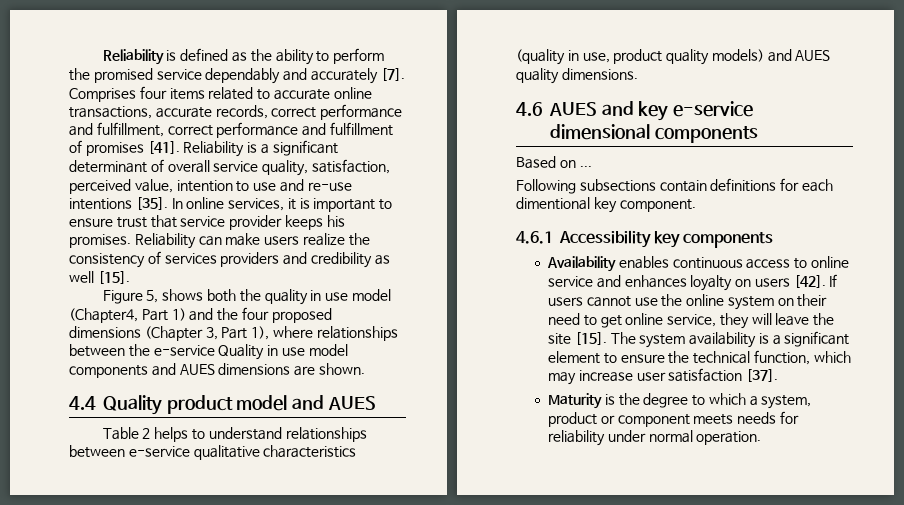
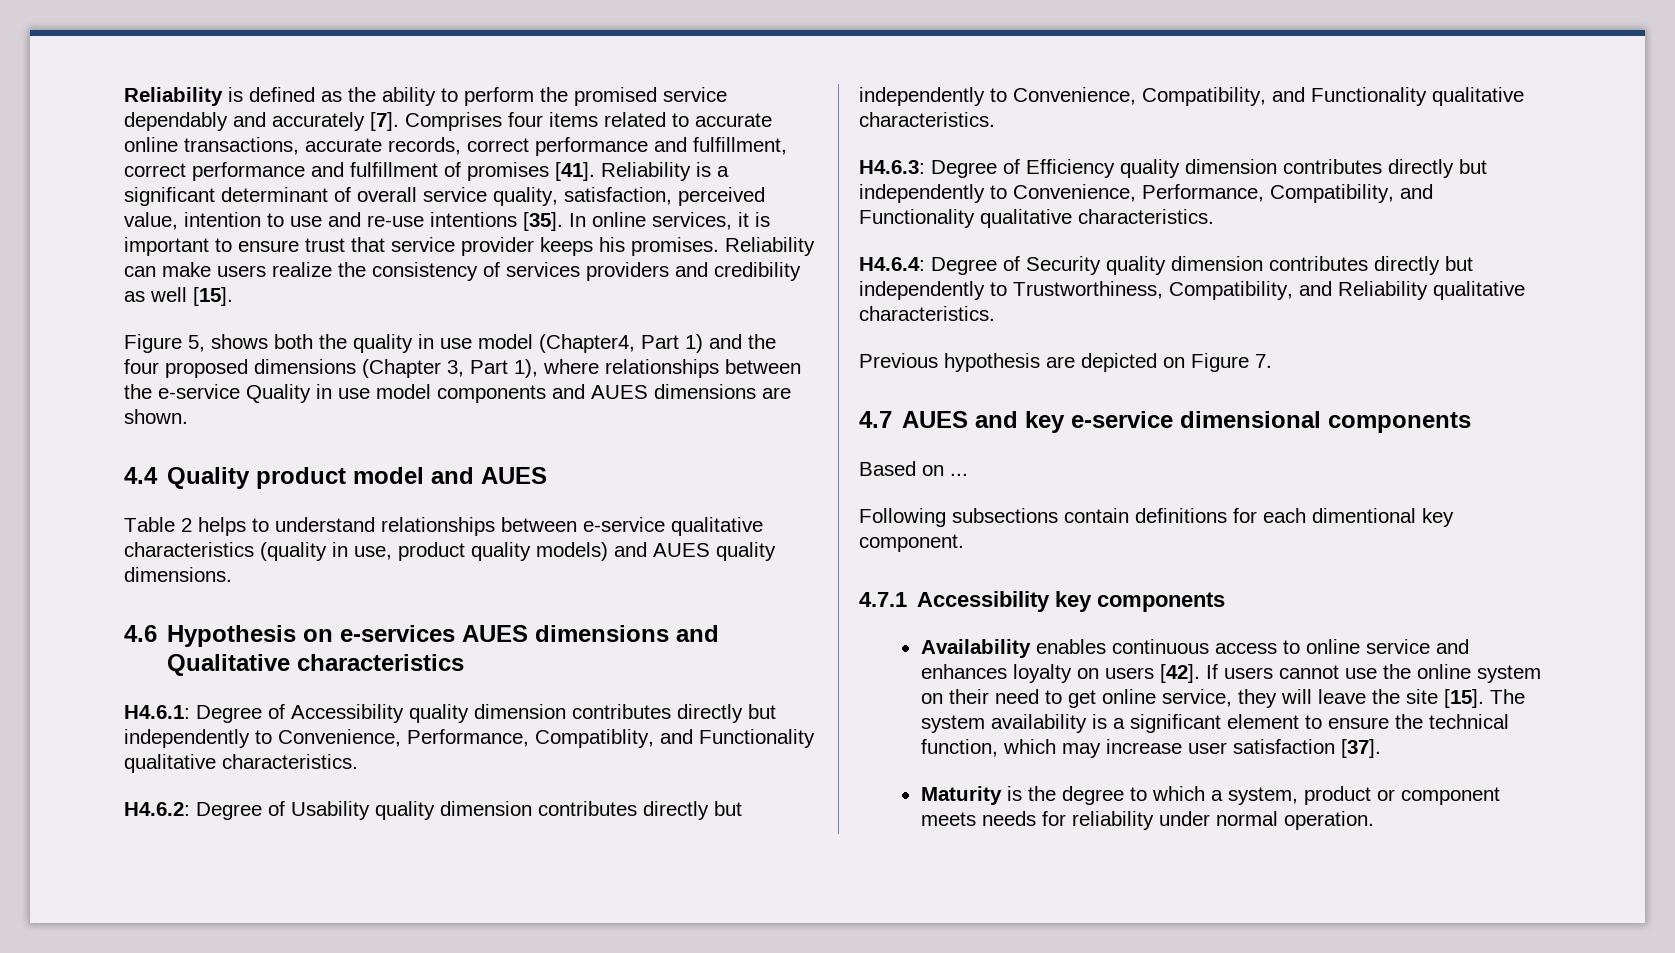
- 4.6 AUES and key e-service dimensional components
+ 4.6 Hypothesis on e-services AUES dimensions and Qualitative characteristics
+ H4.6.1: Degree of Accessibility quality dimension contributes directly but independently to Convenience, Performance, Compatiblity, and Functionality qualitative characteristics.
+ H4.6.2: Degree of Usability quality dimension contributes directly but independently to Convenience, Compatibility, and Functionality qualitative characteristics.
+ H4.6.3: Degree of Efficiency quality dimension contributes directly but independently to Convenience, Performance, Compatibility, and Functionality qualitative characteristics.
+ H4.6.4: Degree of Security quality dimension contributes directly but independently to Trustworthiness, Compatibility, and Reliability qualitative characteristics.
+ Previous hypothesis are depicted on Figure 7.
+ 4.7 AUES and key e-service dimensional components
- 4.6.1 Accessibility key components
+ 4.7.1 Accessibility key components

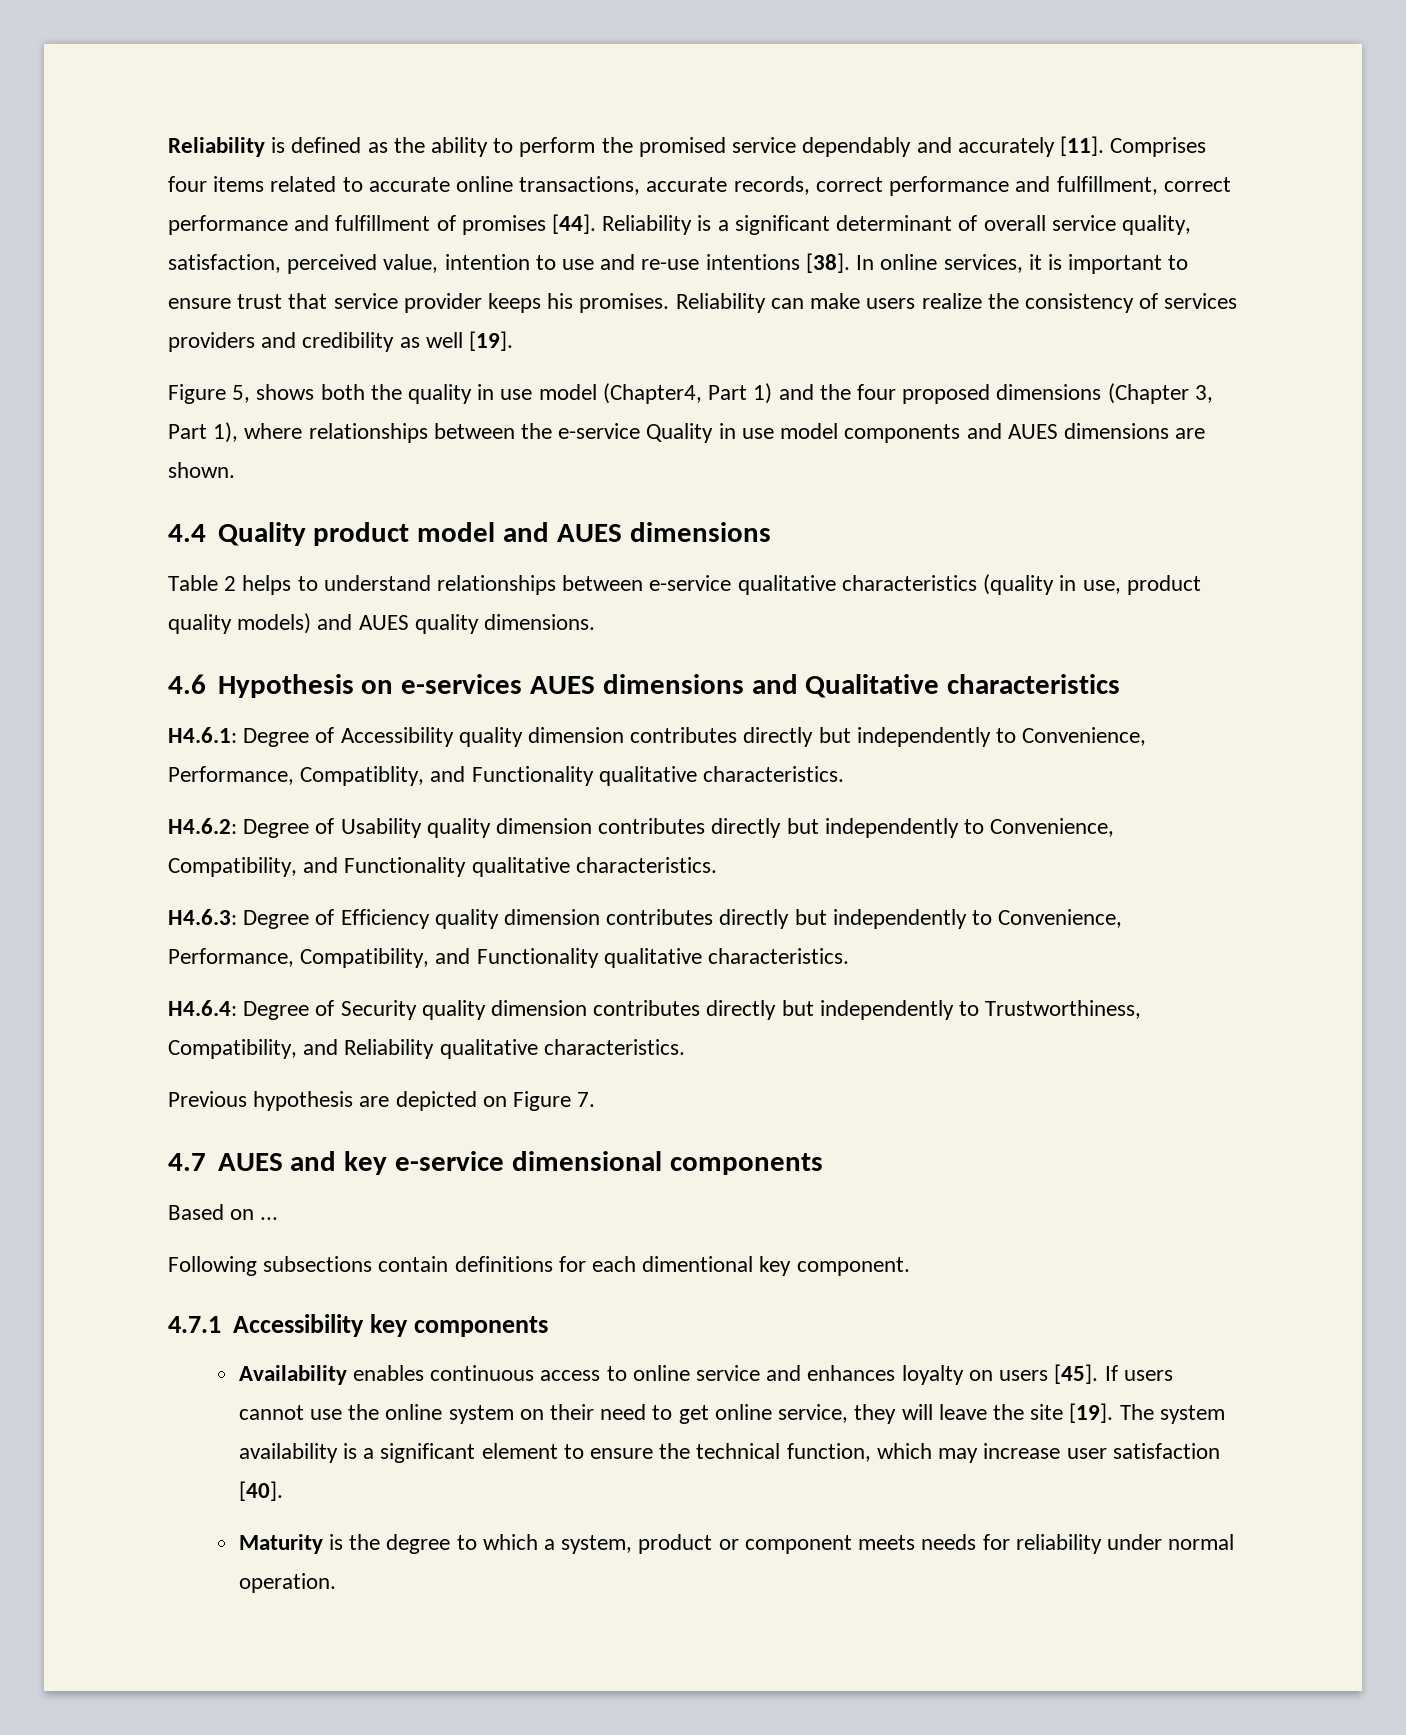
- Reliability is defined as the ability to perform the promised service dependably and accurately [7].
+ Reliability is defined as the ability to perform the promised service dependably and accurately [11].
- Comprises four items related to accurate online transactions, accurate records, correct performance and fulfillment, correct performance and fulfillment of promises [41].
+ Comprises four items related to accurate online transactions, accurate records, correct performance and fulfillment, correct performance and fulfillment of promises [44].
- Reliability is a significant determinant of overall service quality, satisfaction, perceived value, intention to use and re-use intentions [35].
+ Reliability is a significant determinant of overall service quality, satisfaction, perceived value, intention to use and re-use intentions [38].
- Reliability can make users realize the consistency of services providers and credibility as well [15].
+ Reliability can make users realize the consistency of services providers and credibility as well [19].
- 4.4 Quality product model and AUES
+ 4.4 Quality product model and AUES dimensions
- Availability enables continuous access to online service and enhances loyalty on users [42].
+ Availability enables continuous access to online service and enhances loyalty on users [45].
- If users cannot use the online system on their need to get online service, they will leave the site [15].
+ If users cannot use the online system on their need to get online service, they will leave the site [19].
- The system availability is a significant element to ensure the technical function, which may increase user satisfaction [37].
+ The system availability is a significant element to ensure the technical function, which may increase user satisfaction [40].

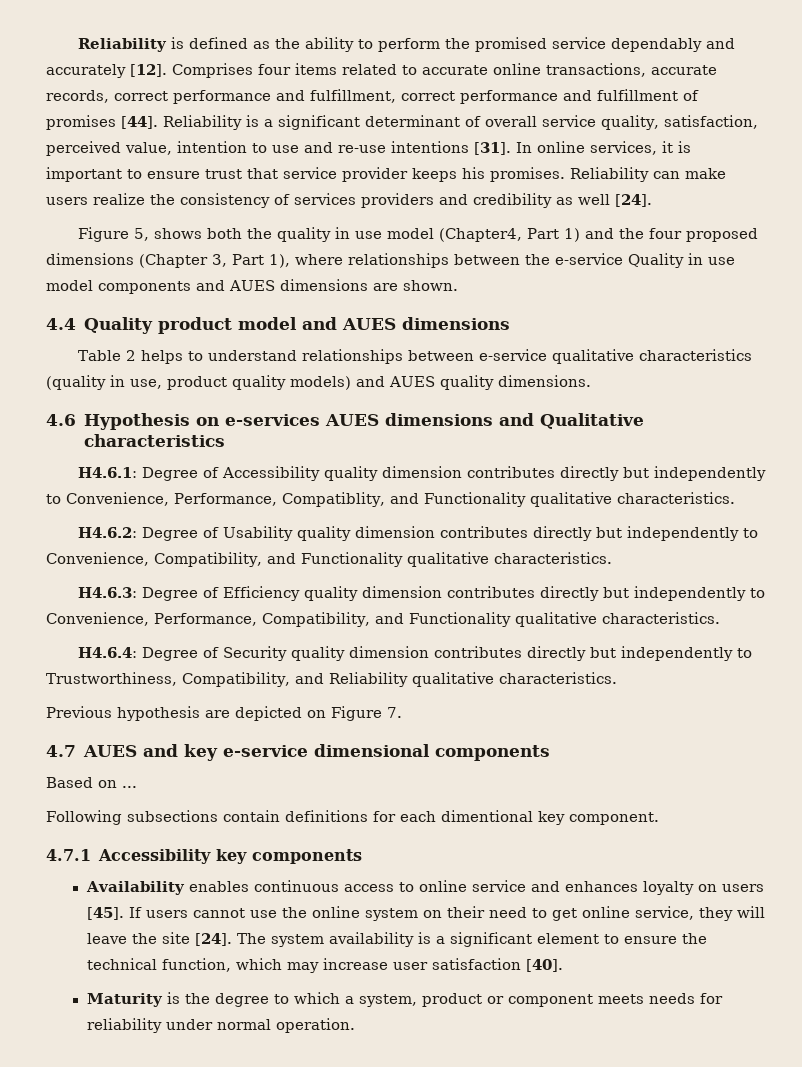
- Reliability is defined as the ability to perform the promised service dependably and accurately [11].
+ Reliability is defined as the ability to perform the promised service dependably and accurately [12].
- Reliability is a significant determinant of overall service quality, satisfaction, perceived value, intention to use and re-use intentions [38].
+ Reliability is a significant determinant of overall service quality, satisfaction, perceived value, intention to use and re-use intentions [31].
- Reliability can make users realize the consistency of services providers and credibility as well [19].
+ Reliability can make users realize the consistency of services providers and credibility as well [24].
- If users cannot use the online system on their need to get online service, they will leave the site [19].
+ If users cannot use the online system on their need to get online service, they will leave the site [24].

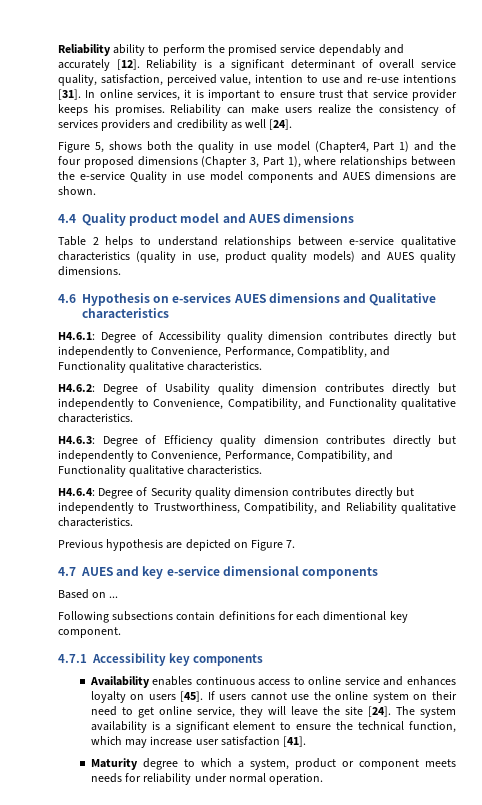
- Reliability is defined as the ability to perform the promised service dependably and accurately [12].
+ Reliability ability to perform the promised service dependably and accurately [12].
- Comprises four items related to accurate online transactions, accurate records, correct performance and fulfillment, correct performance and fulfillment of promises [44].
- The system availability is a significant element to ensure the technical function, which may increase user satisfaction [40].
+ The system availability is a significant element to ensure the technical function, which may increase user satisfaction [41].
- Maturity is the degree to which a system, product or component meets needs for reliability under normal operation.
+ Maturity degree to which a system, product or component meets needs for reliability under normal operation.

